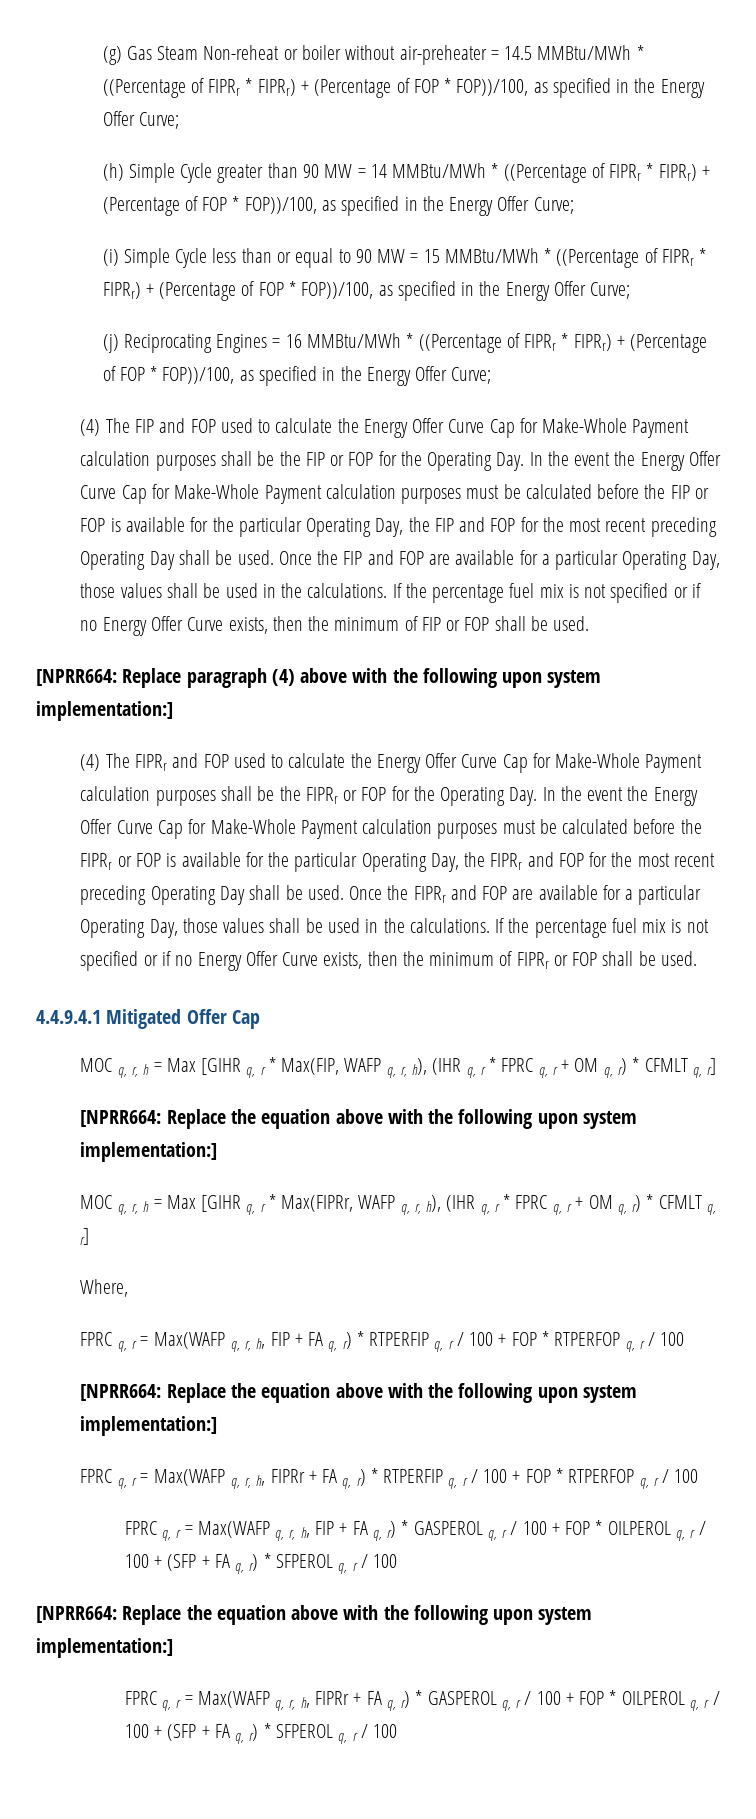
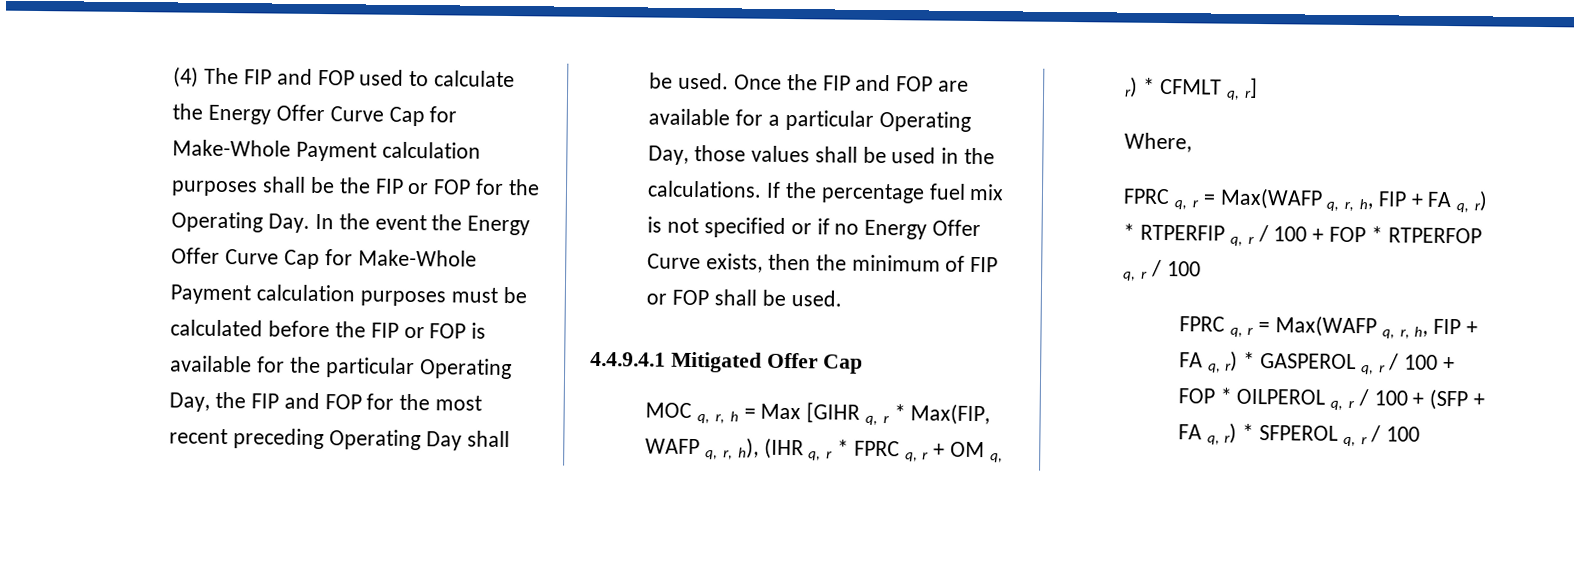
- (g) Gas Steam Non-reheat or boiler without air-preheater = 14.5 MMBtu/MWh * ((Percentage of FIPRr * FIPRr) + (Percentage of FOP * FOP))/100, as specified in the Energy Offer Curve;
- (h) Simple Cycle greater than 90 MW = 14 MMBtu/MWh * ((Percentage of FIPRr * FIPRr) + (Percentage of FOP * FOP))/100, as specified in the Energy Offer Curve;
- (i) Simple Cycle less than or equal to 90 MW = 15 MMBtu/MWh * ((Percentage of FIPRr * FIPRr) + (Percentage of FOP * FOP))/100, as specified in the Energy Offer Curve;
- (j) Reciprocating Engines = 16 MMBtu/MWh * ((Percentage of FIPRr * FIPRr) + (Percentage of FOP * FOP))/100, as specified in the Energy Offer Curve;
- [NPRR664: Replace paragraph (4) above with the following upon system implementation:]
- (4) The FIPRr and FOP used to calculate the Energy Offer Curve Cap for Make-Whole Payment calculation purposes shall be the FIPRr or FOP for the Operating Day. In the event the Energy Offer Curve Cap for Make-Whole Payment calculation purposes must be calculated before the FIPRr or FOP is available for the particular Operating Day, the FIPRr and FOP for the most recent preceding Operating Day shall be used. Once the FIPRr and FOP are available for a particular Operating Day, those values shall be used in the calculations. If the percentage fuel mix is not specified or if no Energy Offer Curve exists, then the minimum of FIPRr or FOP shall be used.
  MOC q, r, h = Max [GIHR q, r * Max(FIP, WAFP q, r, h), (IHR q, r * FPRC q, r + OM q, r) * CFMLT q, r]
- [NPRR664: Replace the equation above with the following upon system implementation:]
- MOC q, r, h = Max [GIHR q, r * Max(FIPRr, WAFP q, r, h), (IHR q, r * FPRC q, r + OM q, r) * CFMLT q, r]
  FPRC q, r = Max(WAFP q, r, h, FIP + FA q, r) * RTPERFIP q, r / 100 + FOP * RTPERFOP q, r / 100
- [NPRR664: Replace the equation above with the following upon system implementation:]
- FPRC q, r = Max(WAFP q, r, h, FIPRr + FA q, r) * RTPERFIP q, r / 100 + FOP * RTPERFOP q, r / 100
  FPRC q, r = Max(WAFP q, r, h, FIP + FA q, r) * GASPEROL q, r / 100 + FOP * OILPEROL q, r / 100 + (SFP + FA q, r) * SFPEROL q, r / 100
- [NPRR664: Replace the equation above with the following upon system implementation:]
- FPRC q, r = Max(WAFP q, r, h, FIPRr + FA q, r) * GASPEROL q, r / 100 + FOP * OILPEROL q, r / 100 + (SFP + FA q, r) * SFPEROL q, r / 100

